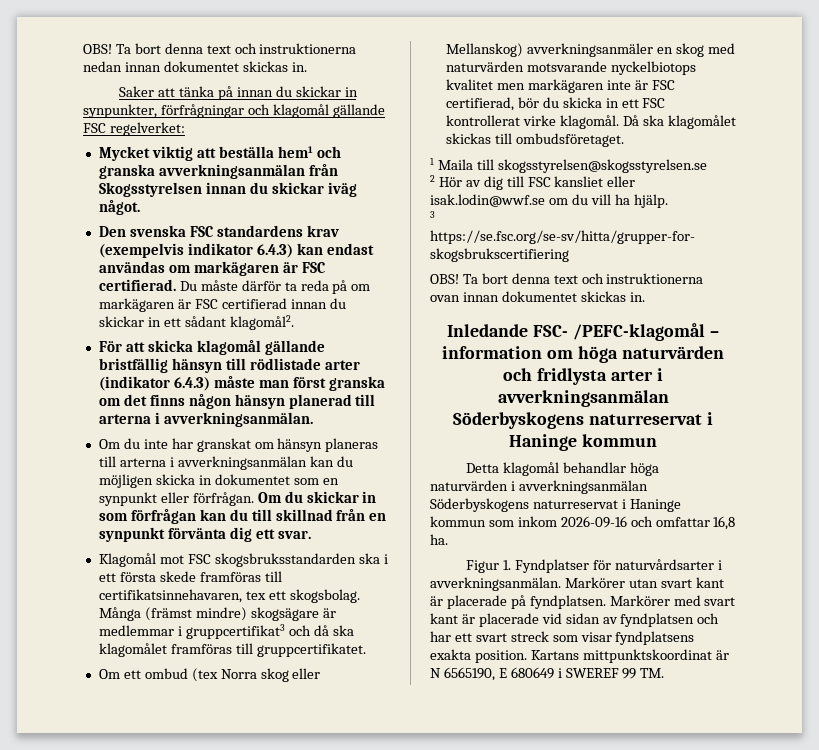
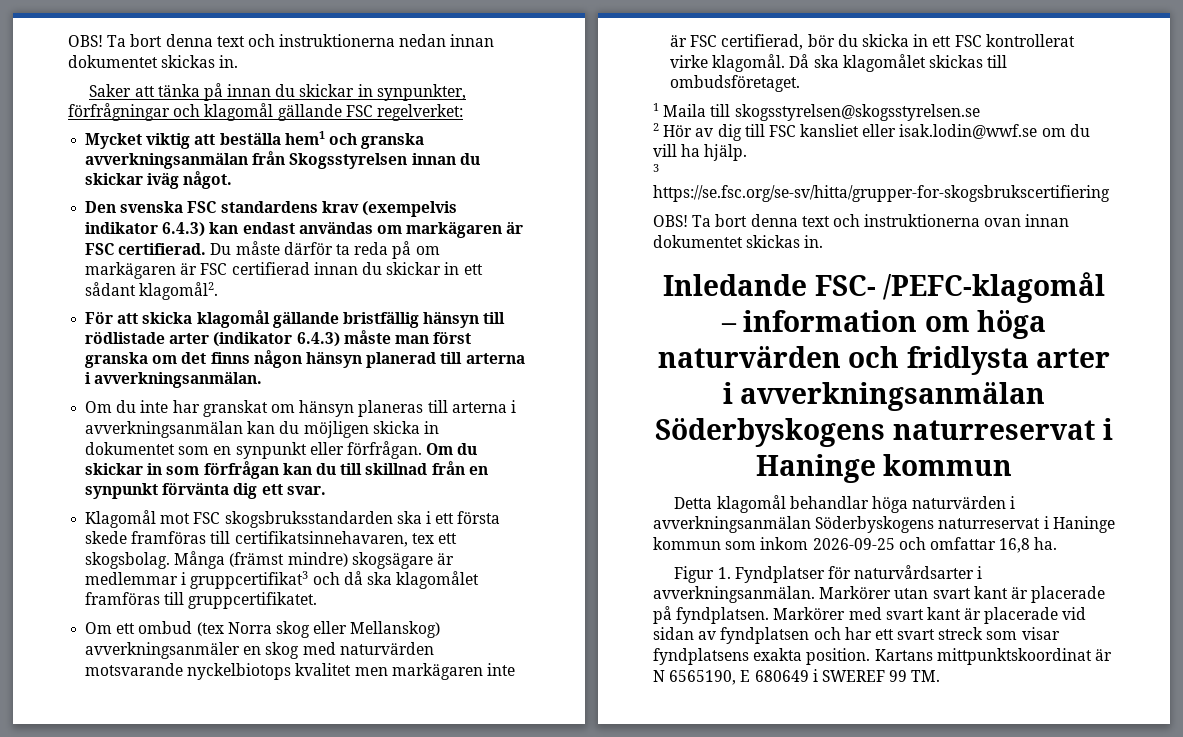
- Detta klagomål behandlar höga naturvärden i avverkningsanmälan Söderbyskogens naturreservat i Haninge kommun som inkom 2026-09-16 och omfattar 16,8 ha.
+ Detta klagomål behandlar höga naturvärden i avverkningsanmälan Söderbyskogens naturreservat i Haninge kommun som inkom 2026-09-25 och omfattar 16,8 ha.

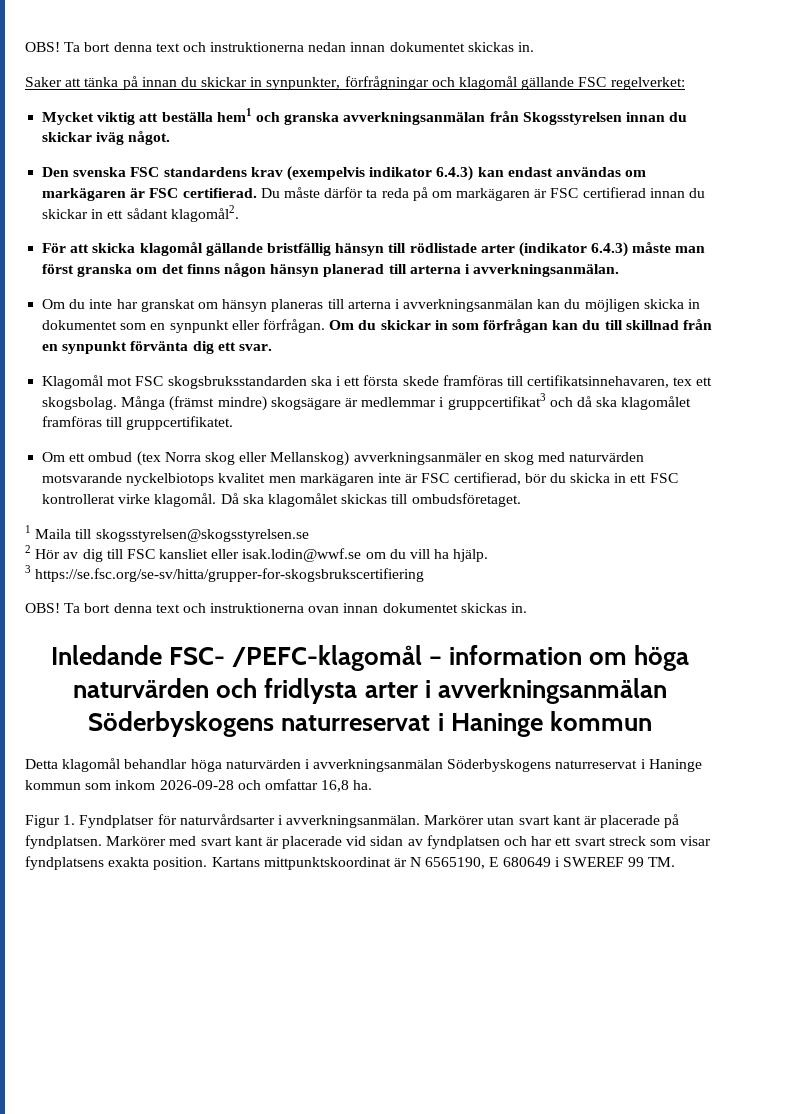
- Detta klagomål behandlar höga naturvärden i avverkningsanmälan Söderbyskogens naturreservat i Haninge kommun som inkom 2026-09-25 och omfattar 16,8 ha.
+ Detta klagomål behandlar höga naturvärden i avverkningsanmälan Söderbyskogens naturreservat i Haninge kommun som inkom 2026-09-28 och omfattar 16,8 ha.

